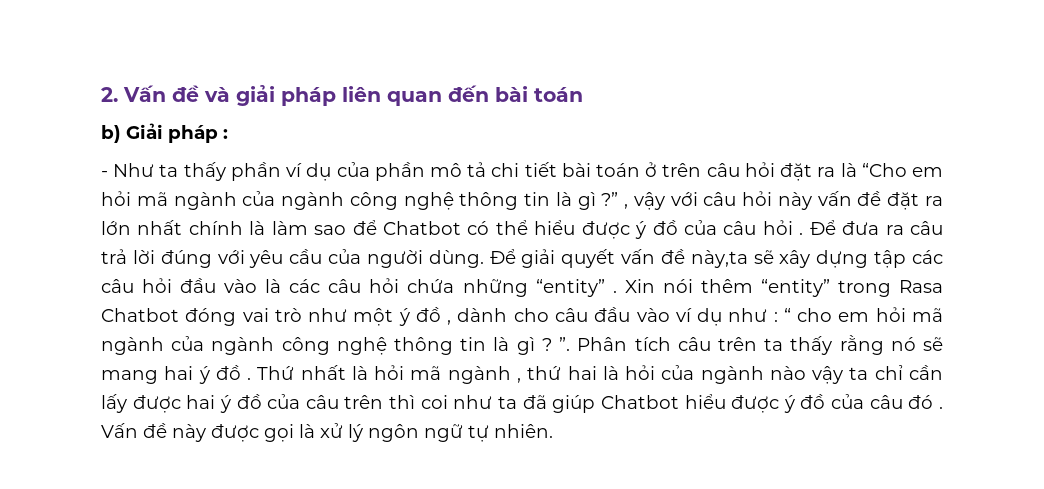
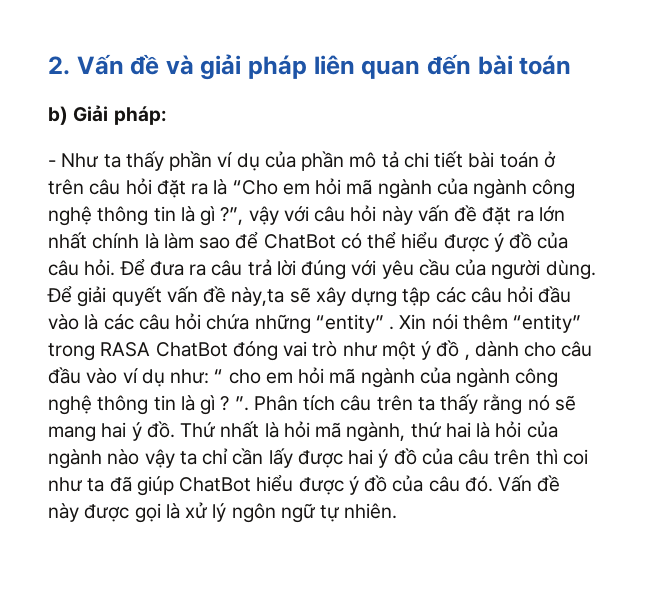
- b) Giải pháp :
+ b) Giải pháp:
- - Như ta thấy phần ví dụ của phần mô tả chi tiết bài toán ở trên câu hỏi đặt ra là “Cho em hỏi mã ngành của ngành công nghệ thông tin là gì ?” , vậy với câu hỏi này vấn đề đặt ra lớn nhất chính là làm sao để Chatbot có thể hiểu được ý đồ của câu hỏi .
+ - Như ta thấy phần ví dụ của phần mô tả chi tiết bài toán ở trên câu hỏi đặt ra là “Cho em hỏi mã ngành của ngành công nghệ thông tin là gì ?”, vậy với câu hỏi này vấn đề đặt ra lớn nhất chính là làm sao để ChatBot có thể hiểu được ý đồ của câu hỏi.
- Xin nói thêm “entity” trong Rasa Chatbot đóng vai trò như một ý đồ , dành cho câu đầu vào ví dụ như : “ cho em hỏi mã ngành của ngành công nghệ thông tin là gì ? ”.
+ Xin nói thêm “entity” trong RASA ChatBot đóng vai trò như một ý đồ , dành cho câu đầu vào ví dụ như: “ cho em hỏi mã ngành của ngành công nghệ thông tin là gì ? ”.
- Phân tích câu trên ta thấy rằng nó sẽ mang hai ý đồ .
+ Phân tích câu trên ta thấy rằng nó sẽ mang hai ý đồ.
- Thứ nhất là hỏi mã ngành , thứ hai là hỏi của ngành nào vậy ta chỉ cần lấy được hai ý đồ của câu trên thì coi như ta đã giúp Chatbot hiểu được ý đồ của câu đó .
+ Thứ nhất là hỏi mã ngành, thứ hai là hỏi của ngành nào vậy ta chỉ cần lấy được hai ý đồ của câu trên thì coi như ta đã giúp ChatBot hiểu được ý đồ của câu đó.

